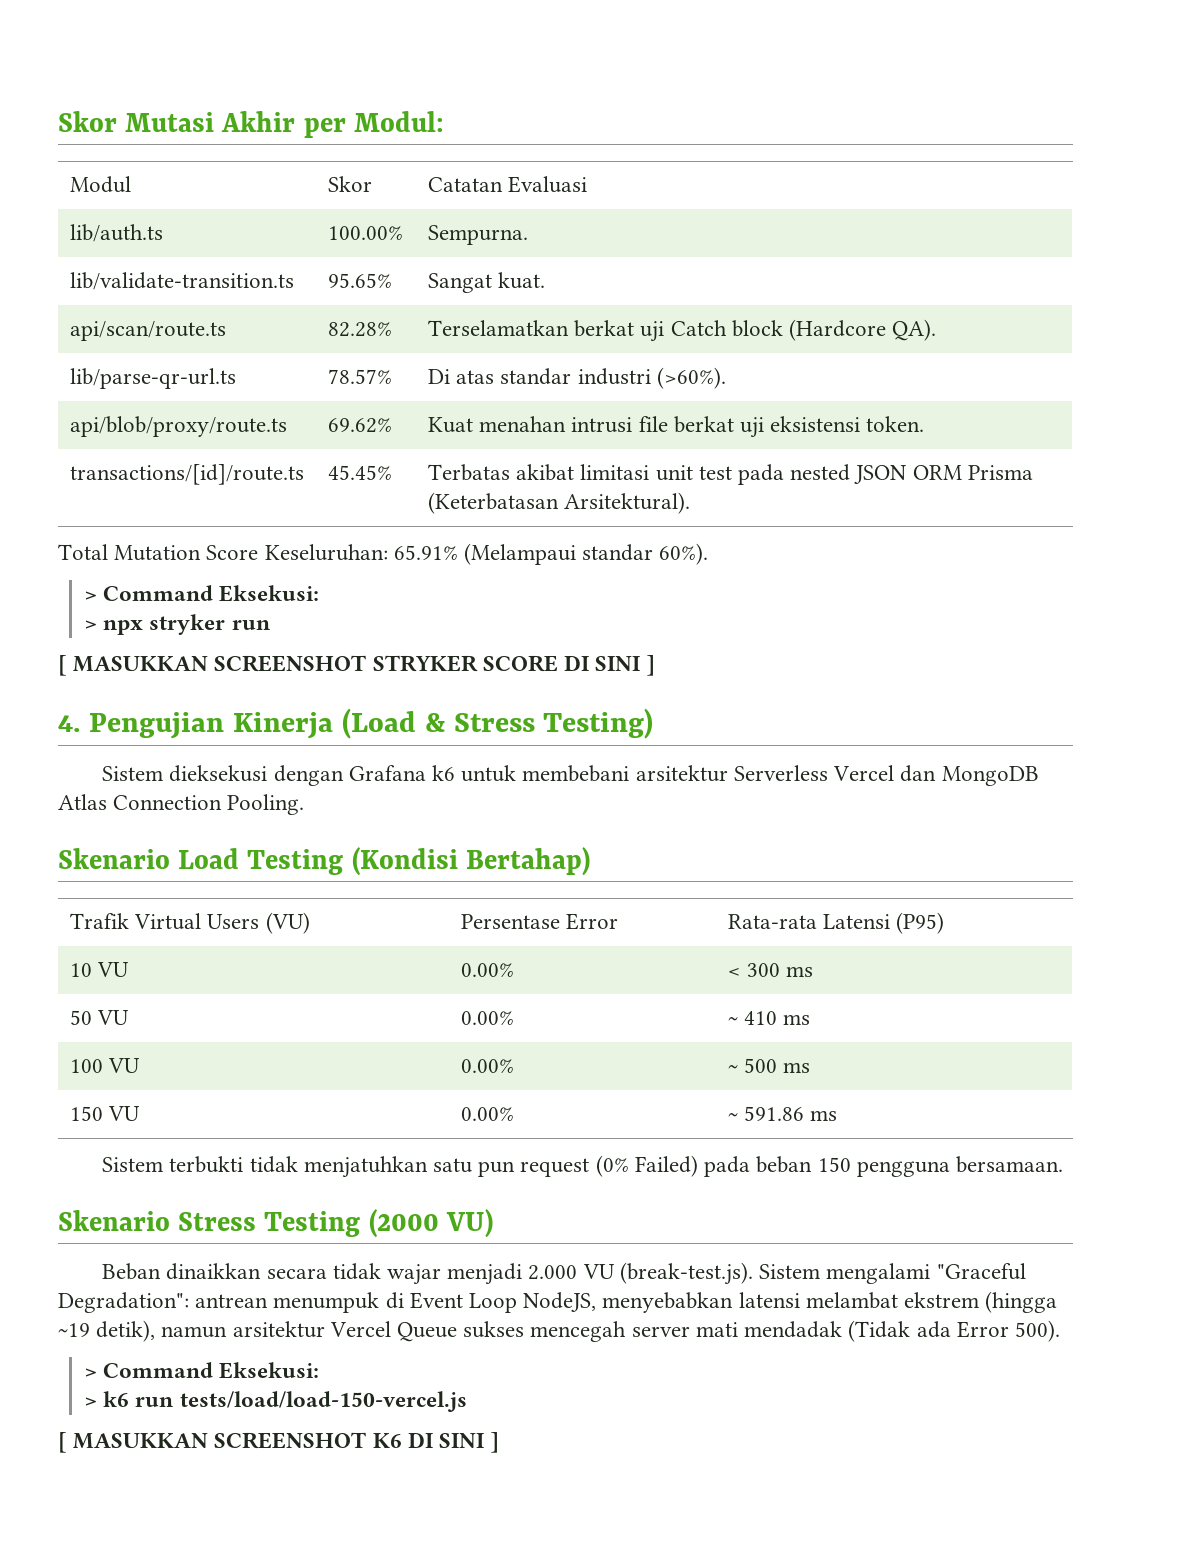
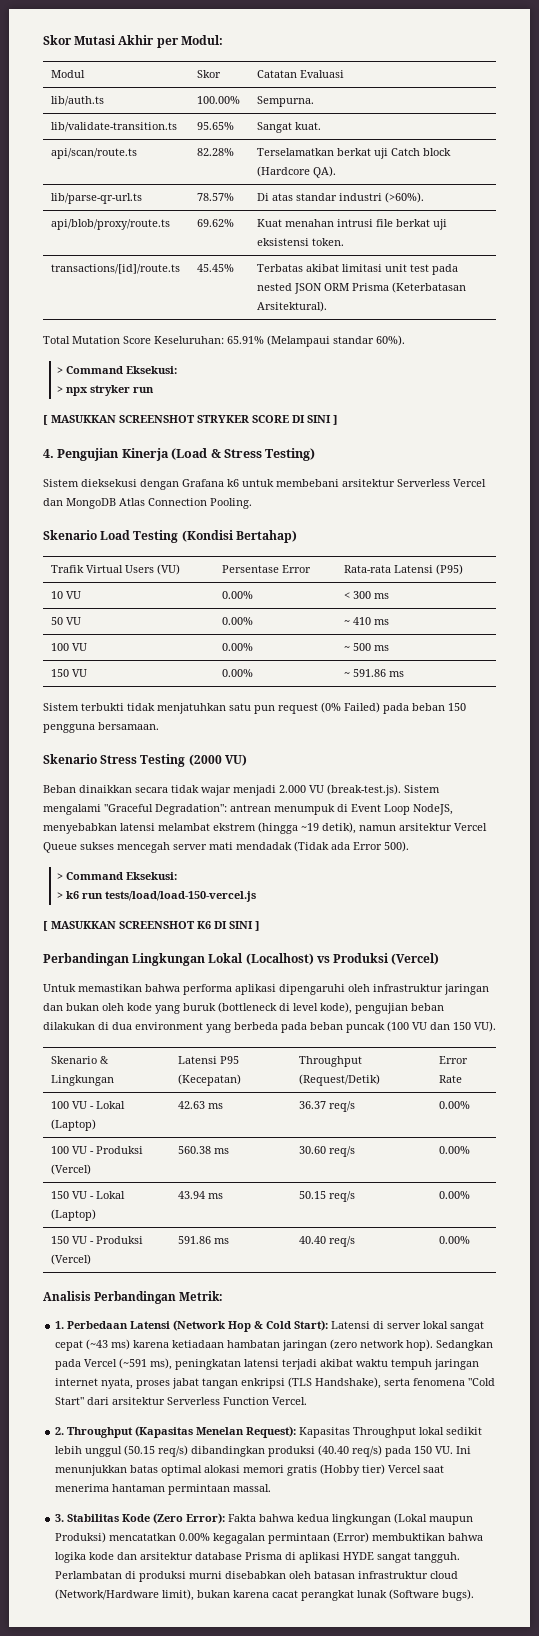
+ Perbandingan Lingkungan Lokal (Localhost) vs Produksi (Vercel)
+ Untuk memastikan bahwa performa aplikasi dipengaruhi oleh infrastruktur jaringan dan bukan oleh kode yang buruk (bottleneck di level kode), pengujian beban dilakukan di dua environment yang berbeda pada beban puncak (100 VU dan 150 VU).
+ Skenario & Lingkungan | Latensi P95 (Kecepatan) | Throughput (Request/Detik) | Error Rate
+ 100 VU - Lokal (Laptop) | 42.63 ms | 36.37 req/s | 0.00%
+ 100 VU - Produksi (Vercel) | 560.38 ms | 30.60 req/s | 0.00%
+ 150 VU - Lokal (Laptop) | 43.94 ms | 50.15 req/s | 0.00%
+ 150 VU - Produksi (Vercel) | 591.86 ms | 40.40 req/s | 0.00%
+ Analisis Perbandingan Metrik:
+ 1. Perbedaan Latensi (Network Hop & Cold Start): Latensi di server lokal sangat cepat (~43 ms) karena ketiadaan hambatan jaringan (zero network hop). Sedangkan pada Vercel (~591 ms), peningkatan latensi terjadi akibat waktu tempuh jaringan internet nyata, proses jabat tangan enkripsi (TLS Handshake), serta fenomena "Cold Start" dari arsitektur Serverless Function Vercel.
+ 2. Throughput (Kapasitas Menelan Request): Kapasitas Throughput lokal sedikit lebih unggul (50.15 req/s) dibandingkan produksi (40.40 req/s) pada 150 VU. Ini menunjukkan batas optimal alokasi memori gratis (Hobby tier) Vercel saat menerima hantaman permintaan massal.
+ 3. Stabilitas Kode (Zero Error): Fakta bahwa kedua lingkungan (Lokal maupun Produksi) mencatatkan 0.00% kegagalan permintaan (Error) membuktikan bahwa logika kode dan arsitektur database Prisma di aplikasi HYDE sangat tangguh. Perlambatan di produksi murni disebabkan oleh batasan infrastruktur cloud (Network/Hardware limit), bukan karena cacat perangkat lunak (Software bugs).

